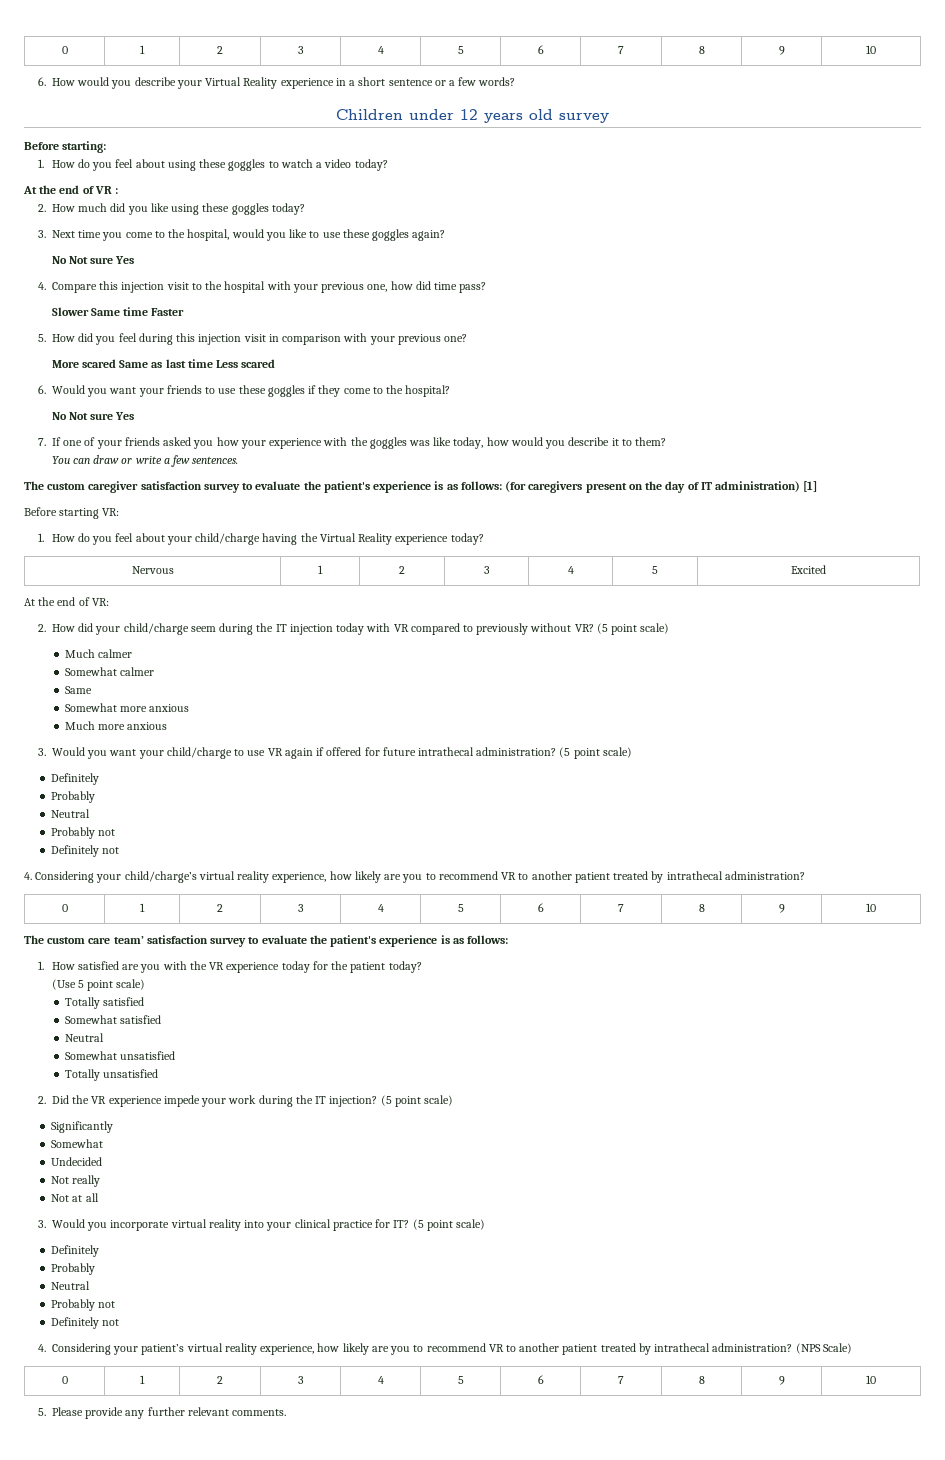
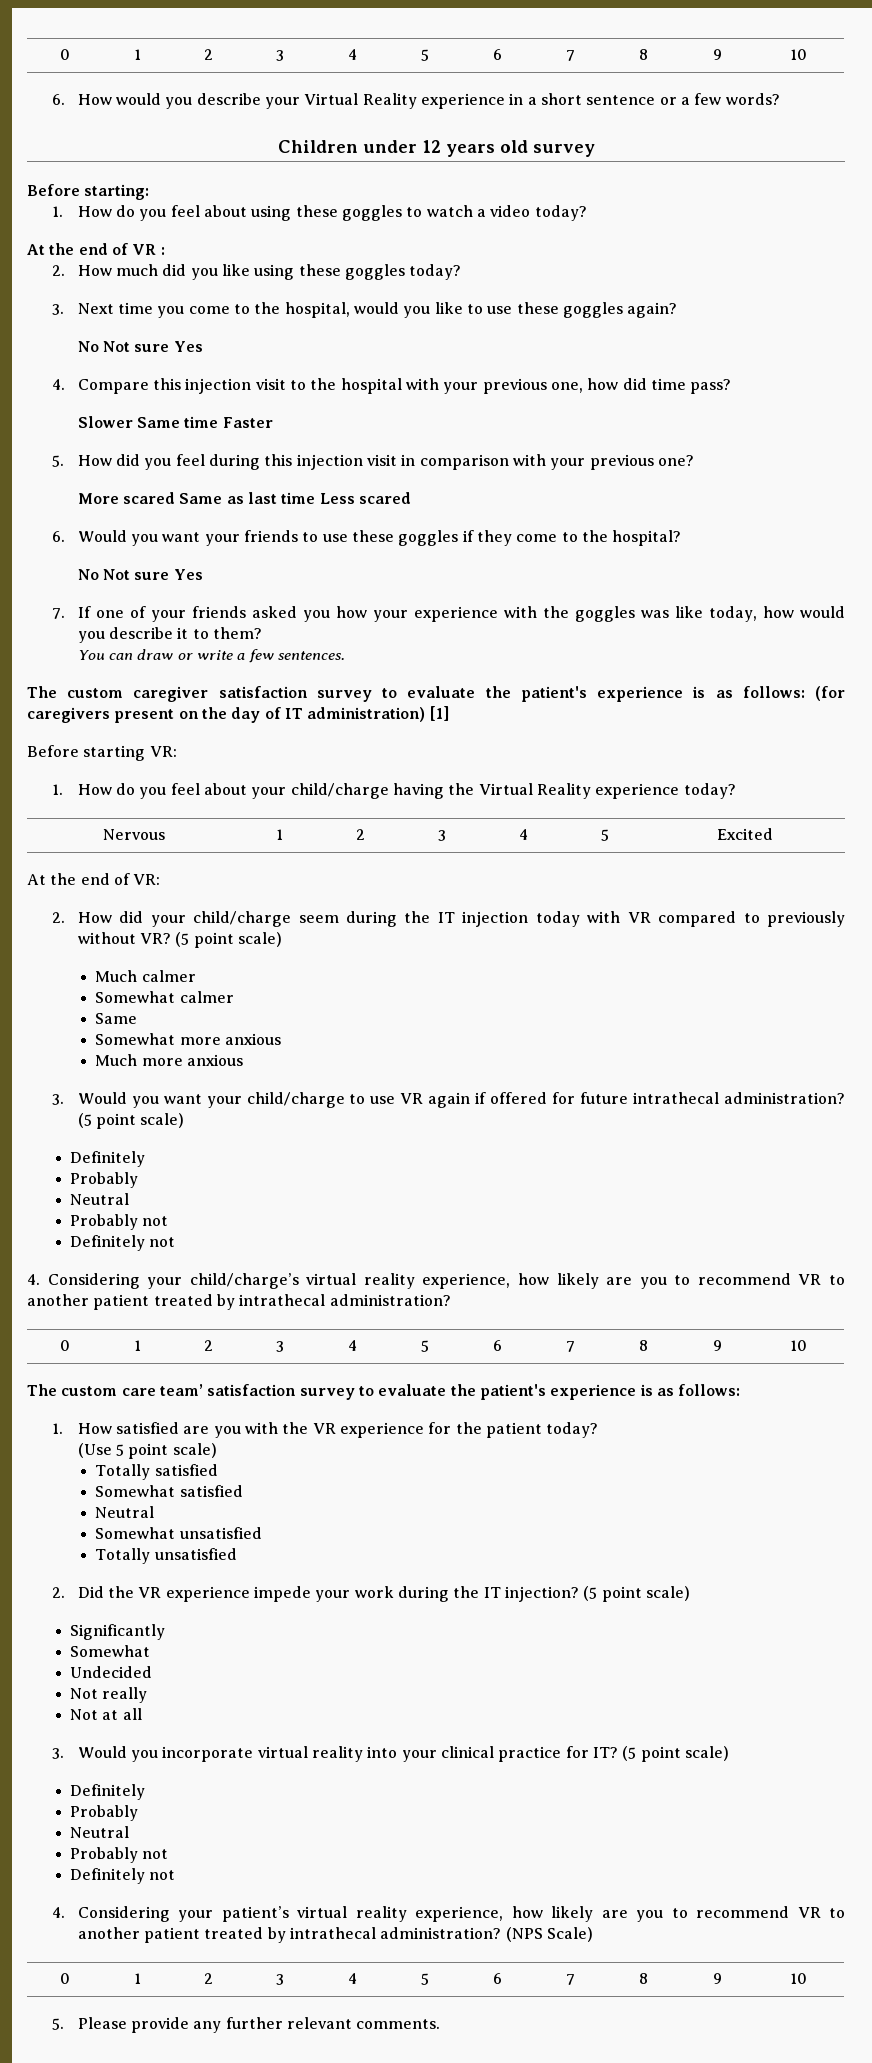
- 1. How satisfied are you with the VR experience today for the patient today?
+ 1. How satisfied are you with the VR experience for the patient today?

